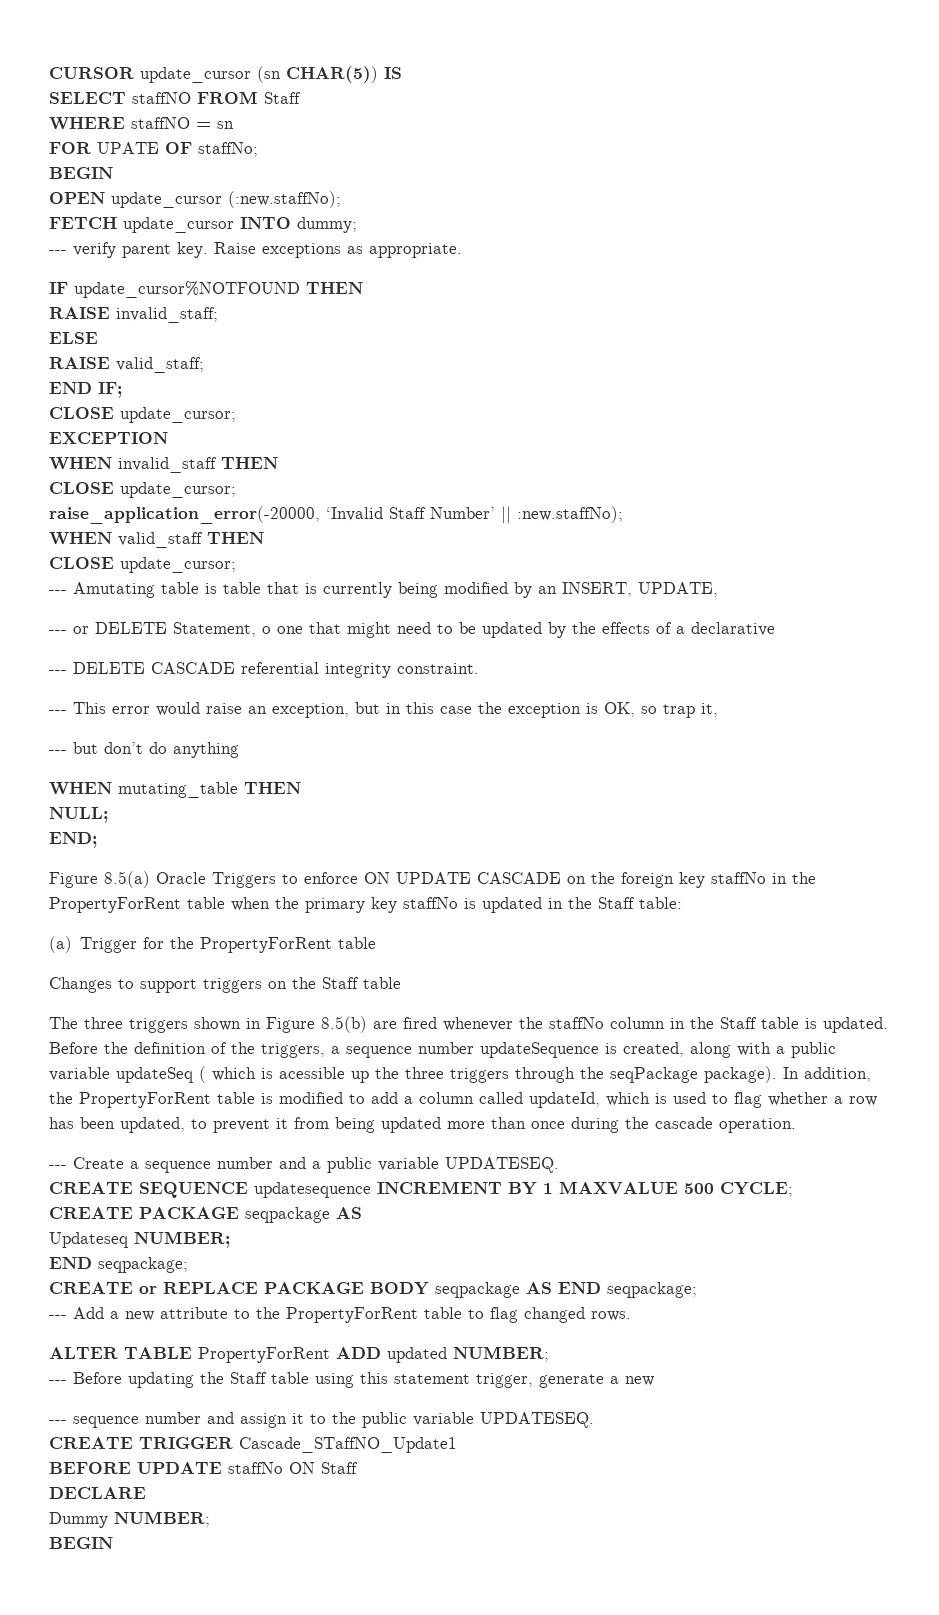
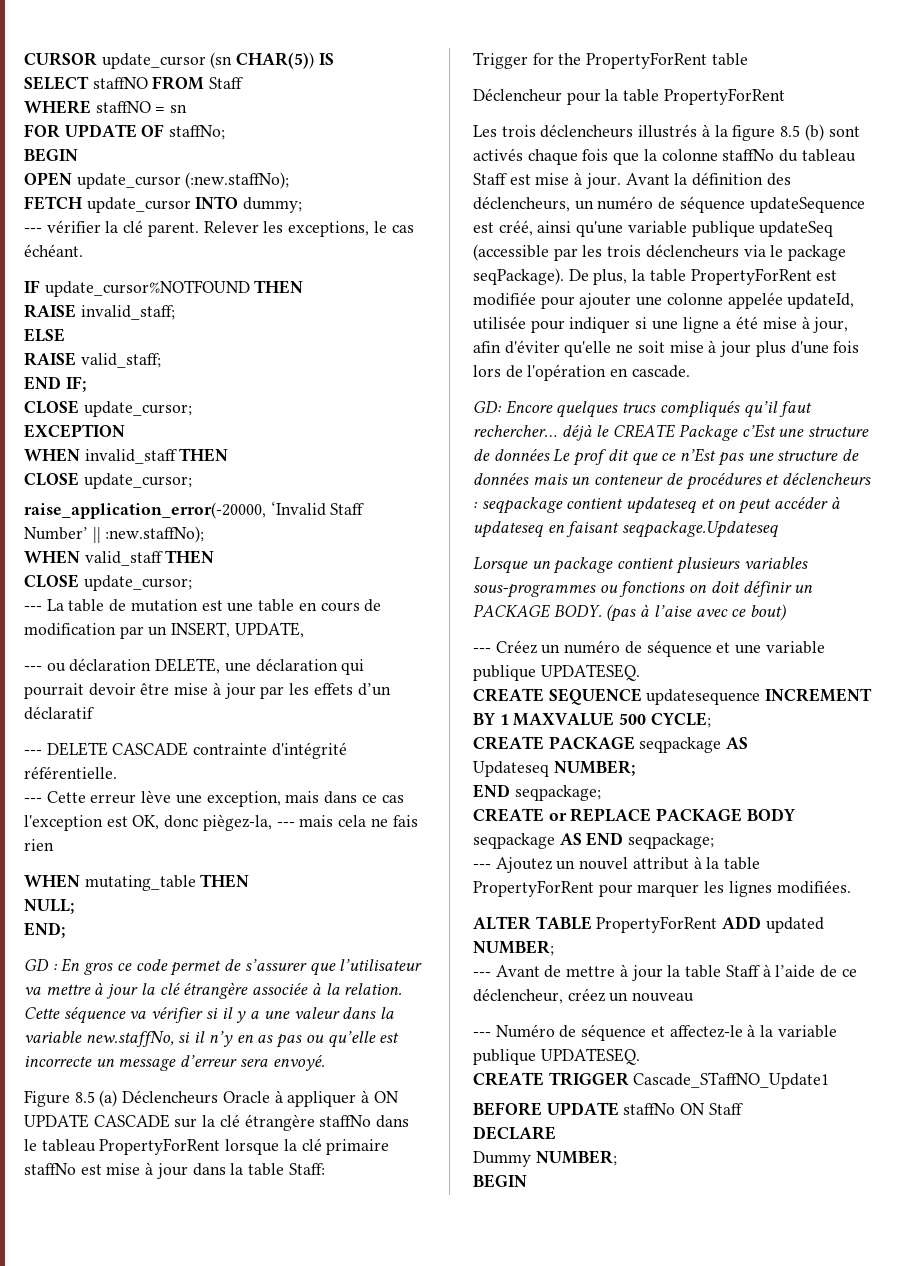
- FOR UPATE OF staffNo;
+ FOR UPDATE OF staffNo;
- --- verify parent key. Raise exceptions as appropriate.
+ --- vérifier la clé parent. Relever les exceptions, le cas échéant.
- --- Amutating table is table that is currently being modified by an INSERT, UPDATE,
- --- or DELETE Statement, o one that might need to be updated by the effects of a declarative
- --- DELETE CASCADE referential integrity constraint.
- --- This error would raise an exception, but in this case the exception is OK, so trap it,
- --- but don’t do anything
+ --- La table de mutation est une table en cours de modification par un INSERT, UPDATE,
+ --- ou déclaration DELETE, une déclaration qui pourrait devoir être mise à jour par les effets d’un déclaratif
+ --- DELETE CASCADE contrainte d'intégrité référentielle.
+ --- Cette erreur lève une exception, mais dans ce cas l'exception est OK, donc piègez-la, --- mais cela ne fais rien
- Figure 8.5(a) Oracle Triggers to enforce ON UPDATE CASCADE on the foreign key staffNo in the PropertyForRent table when the primary key staffNo is updated in the Staff table:
- (a) Trigger for the PropertyForRent table
+ GD : En gros ce code permet de s’assurer que l’utilisateur va mettre à jour la clé étrangère associée à la relation. Cette séquence va vérifier si il y a une valeur dans la variable new.staffNo, si il n’y en as pas ou qu’elle est incorrecte un message d’erreur sera envoyé.
+ Figure 8.5 (a) Déclencheurs Oracle à appliquer à ON UPDATE CASCADE sur la clé étrangère staffNo dans le tableau PropertyForRent lorsque la clé primaire staffNo est mise à jour dans la table Staff:
+ Trigger for the PropertyForRent table
- Changes to support triggers on the Staff table
- The three triggers shown in Figure 8.5(b) are fired whenever the staffNo column in the Staff table is updated. Before the definition of the triggers, a sequence number updateSequence is created, along with a public variable updateSeq ( which is acessible up the three triggers through the seqPackage package). In addition, the PropertyForRent table is modified to add a column called updateId, which is used to flag whether a row has been updated, to prevent it from being updated more than once during the cascade operation.
- --- Create a sequence number and a public variable UPDATESEQ.
+ Déclencheur pour la table PropertyForRent
+ Les trois déclencheurs illustrés à la figure 8.5 (b) sont activés chaque fois que la colonne staffNo du tableau Staff est mise à jour. Avant la définition des déclencheurs, un numéro de séquence updateSequence est créé, ainsi qu'une variable publique updateSeq (accessible par les trois déclencheurs via le package seqPackage). De plus, la table PropertyForRent est modifiée pour ajouter une colonne appelée updateId, utilisée pour indiquer si une ligne a été mise à jour, afin d'éviter qu'elle ne soit mise à jour plus d'une fois lors de l'opération en cascade.
+ GD: Encore quelques trucs compliqués qu’il faut rechercher… déjà le CREATE Package c’Est une structure de données Le prof dit que ce n’Est pas une structure de données mais un conteneur de procédures et déclencheurs : seqpackage contient updateseq et on peut accéder à updateseq en faisant seqpackage.Updateseq
+ Lorsque un package contient plusieurs variables sous-programmes ou fonctions on doit définir un PACKAGE BODY. (pas à l’aise avec ce bout)
+ --- Créez un numéro de séquence et une variable publique UPDATESEQ.
- --- Add a new attribute to the PropertyForRent table to flag changed rows.
+ --- Ajoutez un nouvel attribut à la table PropertyForRent pour marquer les lignes modifiées.
- --- Before updating the Staff table using this statement trigger, generate a new
- --- sequence number and assign it to the public variable UPDATESEQ.
+ --- Avant de mettre à jour la table Staff à l’aide de ce déclencheur, créez un nouveau
+ --- Numéro de séquence et affectez-le à la variable publique UPDATESEQ.

